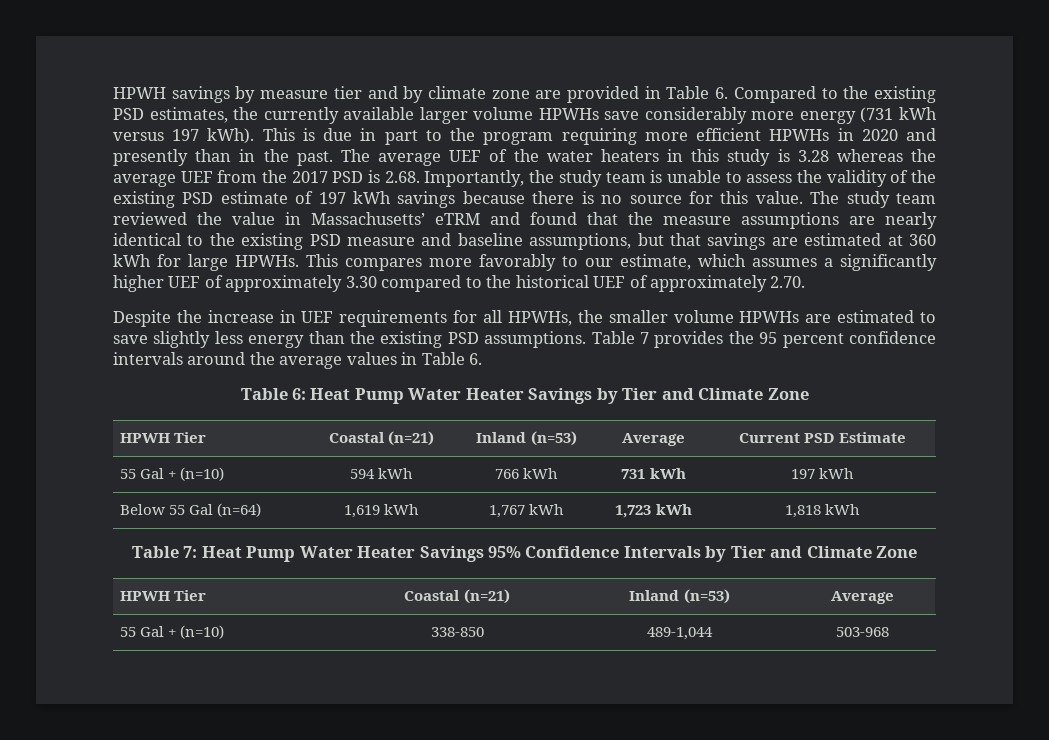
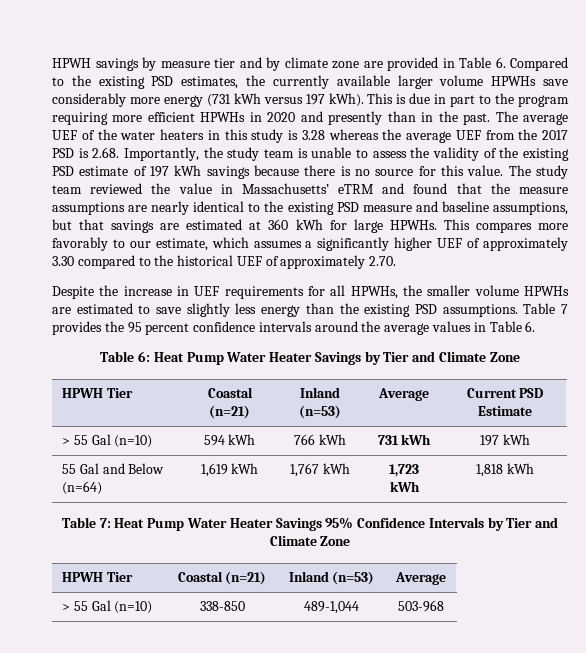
- 55 Gal + (n=10) | 594 kWh | 766 kWh | 731 kWh | 197 kWh
+ > 55 Gal (n=10) | 594 kWh | 766 kWh | 731 kWh | 197 kWh
- Below 55 Gal (n=64) | 1,619 kWh | 1,767 kWh | 1,723 kWh | 1,818 kWh
+ 55 Gal and Below (n=64) | 1,619 kWh | 1,767 kWh | 1,723 kWh | 1,818 kWh
- 55 Gal + (n=10) | 338-850 | 489-1,044 | 503-968
+ > 55 Gal (n=10) | 338-850 | 489-1,044 | 503-968

